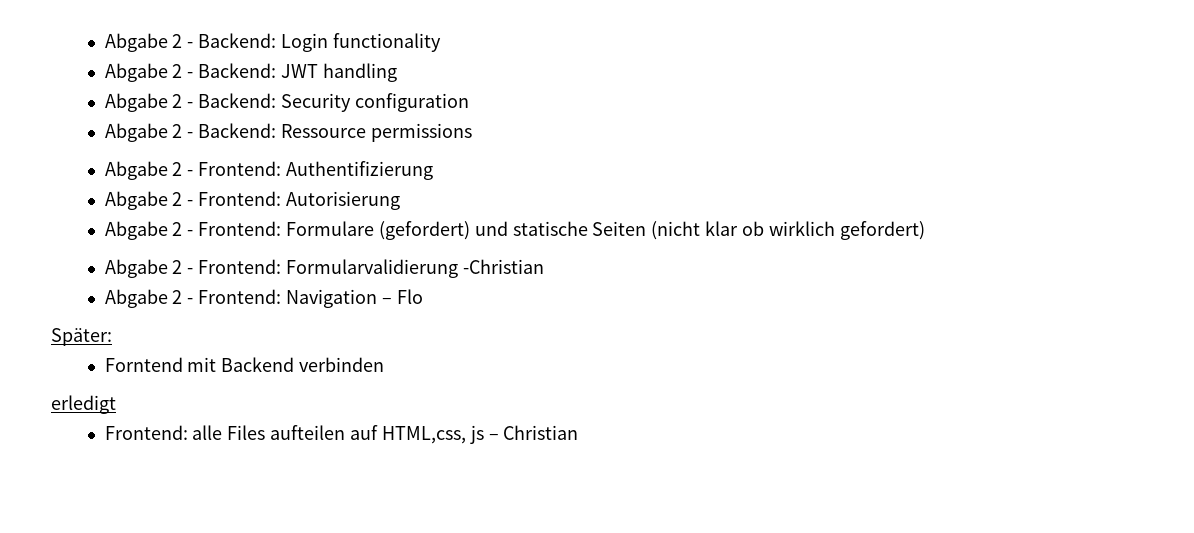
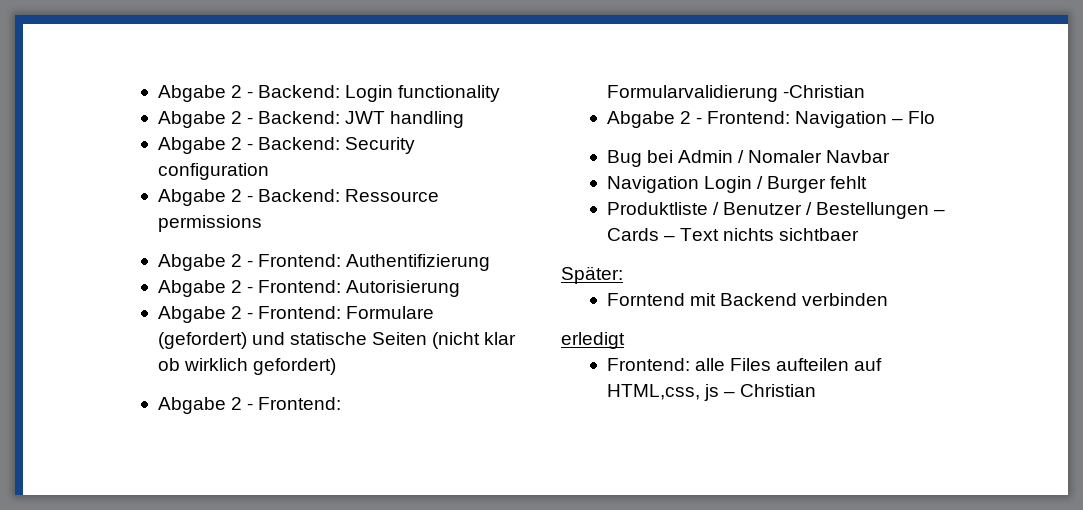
+ Bug bei Admin / Nomaler Navbar
+ Navigation Login / Burger fehlt
+ Produktliste / Benutzer / Bestellungen – Cards – Text nichts sichtbaer

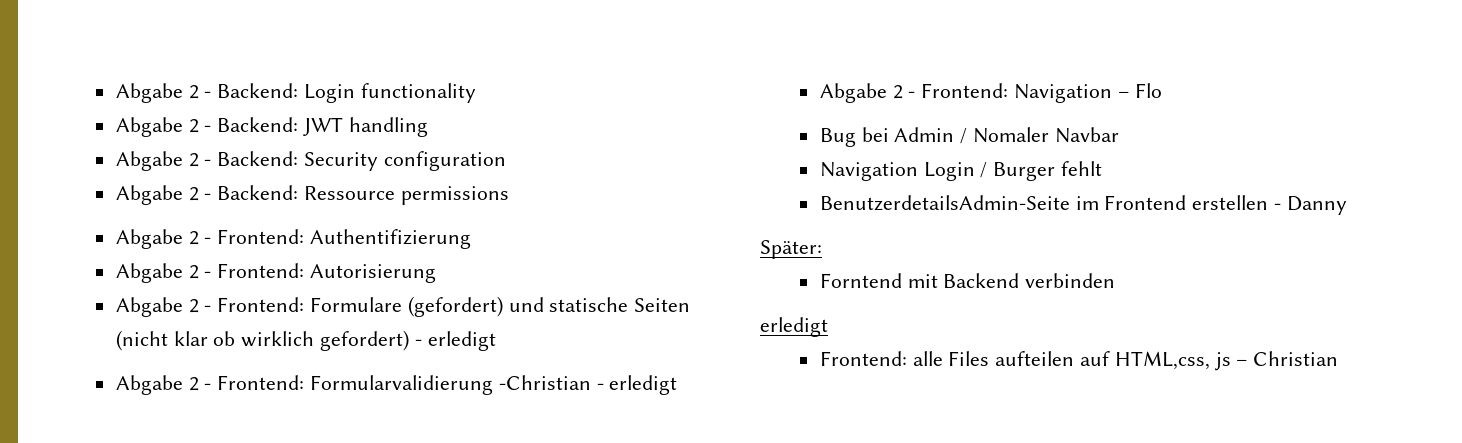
- Abgabe 2 - Frontend: Formulare (gefordert) und statische Seiten (nicht klar ob wirklich gefordert)
+ Abgabe 2 - Frontend: Formulare (gefordert) und statische Seiten (nicht klar ob wirklich gefordert) - erledigt
- Abgabe 2 - Frontend: Formularvalidierung -Christian
+ Abgabe 2 - Frontend: Formularvalidierung -Christian - erledigt
- Produktliste / Benutzer / Bestellungen – Cards – Text nichts sichtbaer
+ BenutzerdetailsAdmin-Seite im Frontend erstellen - Danny

